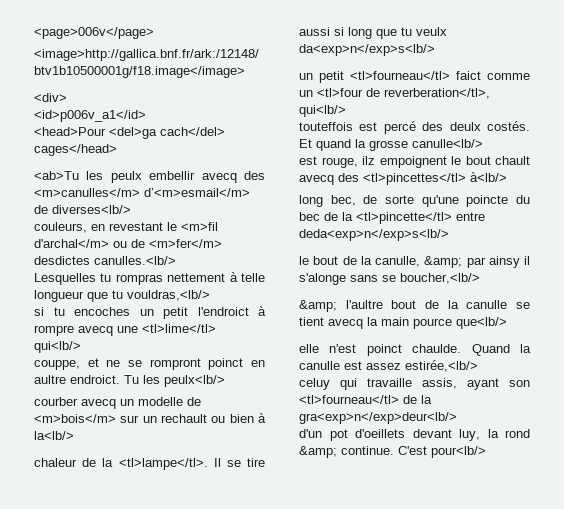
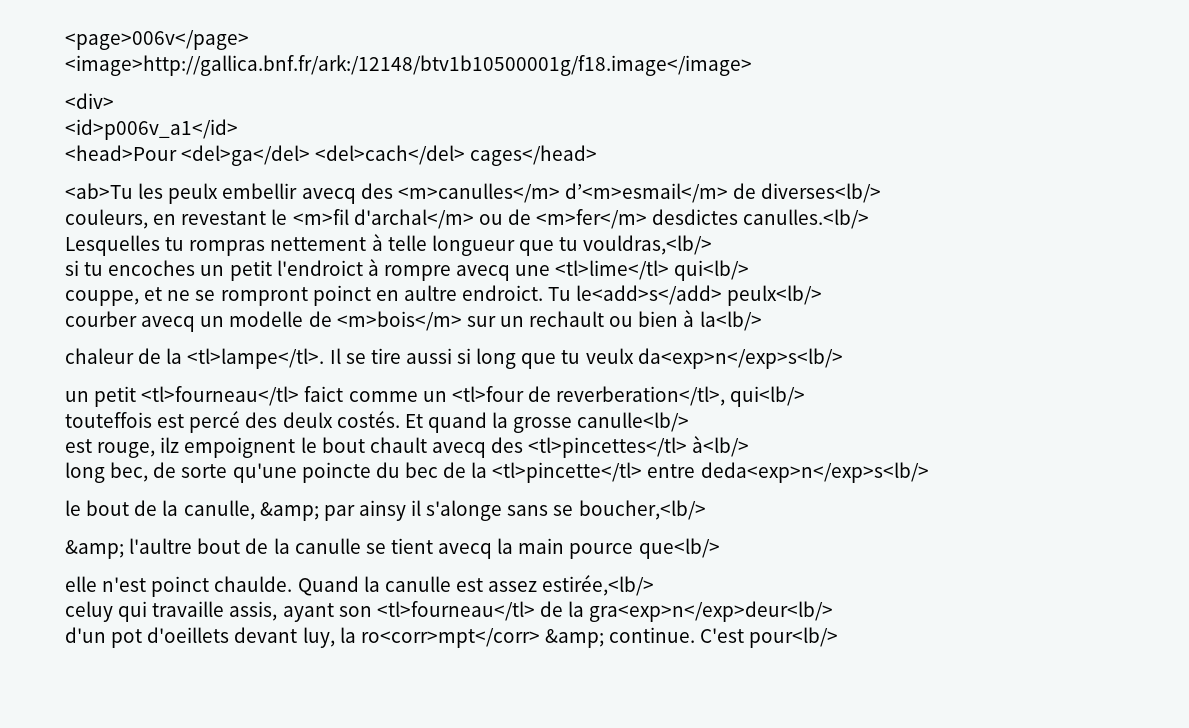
- <head>Pour <del>ga cach</del> cages</head>
+ <head>Pour <del>ga</del> <del>cach</del> cages</head>
- Tu les peulx<lb/>
+ Tu le<add>s</add> peulx<lb/>
- d'un pot d'oeillets devant luy, la rond &amp; continue.
+ d'un pot d'oeillets devant luy, la ro<corr>mpt</corr> &amp; continue.

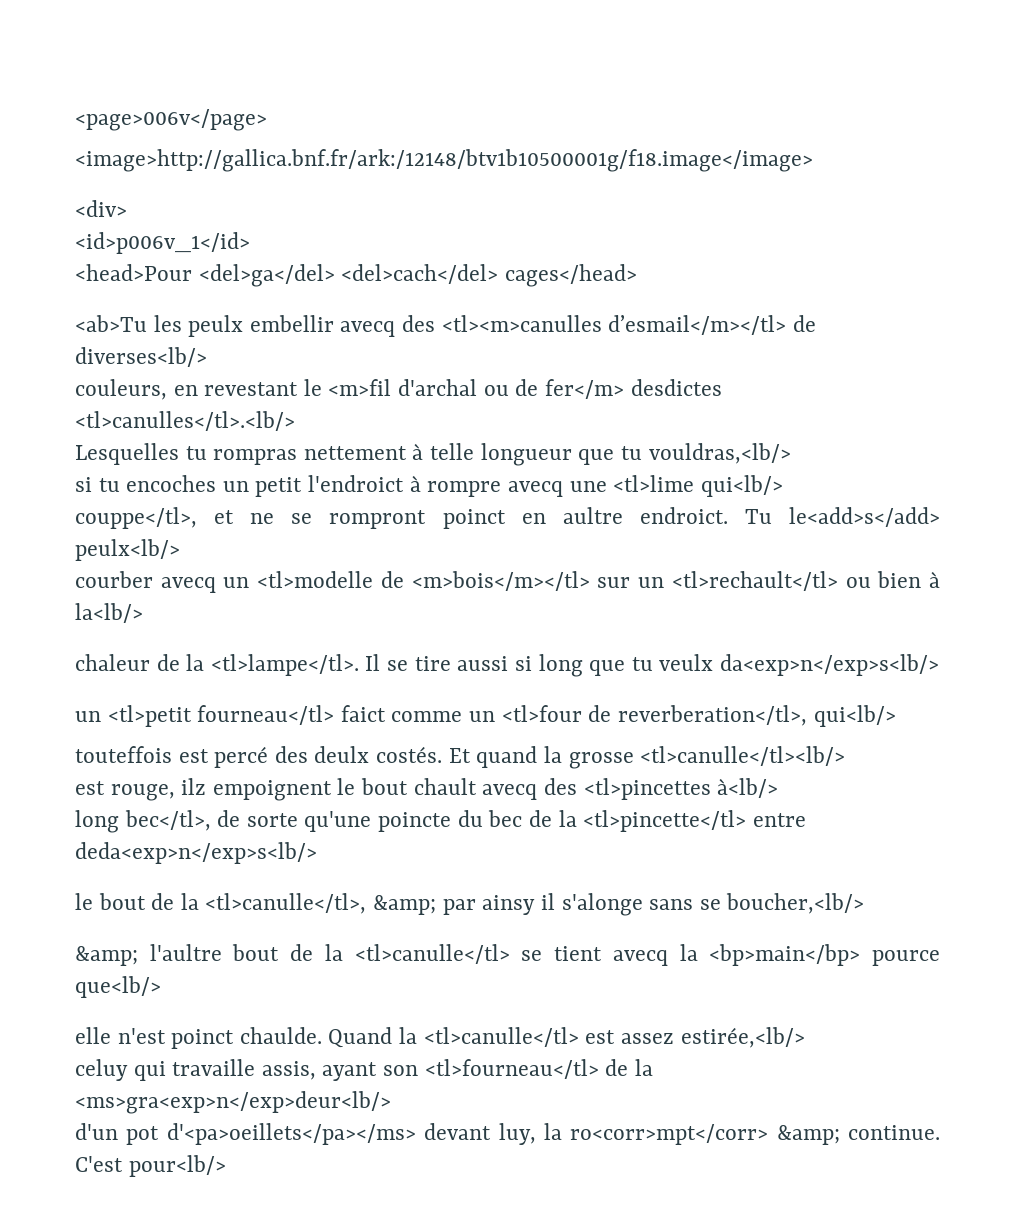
- <id>p006v_a1</id>
+ <id>p006v_1</id>
- <ab>Tu les peulx embellir avecq des <m>canulles</m> d’<m>esmail</m> de diverses<lb/>
+ <ab>Tu les peulx embellir avecq des <tl><m>canulles d’esmail</m></tl> de diverses<lb/>
- couleurs, en revestant le <m>fil d'archal</m> ou de <m>fer</m> desdictes canulles.<lb/>
+ couleurs, en revestant le <m>fil d'archal ou de fer</m> desdictes <tl>canulles</tl>.<lb/>
- si tu encoches un petit l'endroict à rompre avecq une <tl>lime</tl> qui<lb/>
- couppe, et ne se rompront poinct en aultre endroict.
+ si tu encoches un petit l'endroict à rompre avecq une <tl>lime qui<lb/>
+ couppe</tl>, et ne se rompront poinct en aultre endroict.
- courber avecq un modelle de <m>bois</m> sur un rechault ou bien à la<lb/>
+ courber avecq un <tl>modelle de <m>bois</m></tl> sur un <tl>rechault</tl> ou bien à la<lb/>
- un petit <tl>fourneau</tl> faict comme un <tl>four de reverberation</tl>, qui<lb/>
+ un <tl>petit fourneau</tl> faict comme un <tl>four de reverberation</tl>, qui<lb/>
- Et quand la grosse canulle<lb/>
+ Et quand la grosse <tl>canulle</tl><lb/>
- est rouge, ilz empoignent le bout chault avecq des <tl>pincettes</tl> à<lb/>
+ est rouge, ilz empoignent le bout chault avecq des <tl>pincettes à<lb/>
- long bec, de sorte qu'une poincte du bec de la <tl>pincette</tl> entre deda<exp>n</exp>s<lb/>
+ long bec</tl>, de sorte qu'une poincte du bec de la <tl>pincette</tl> entre deda<exp>n</exp>s<lb/>
- le bout de la canulle, &amp; par ainsy il s'alonge sans se boucher,<lb/>
+ le bout de la <tl>canulle</tl>, &amp; par ainsy il s'alonge sans se boucher,<lb/>
- &amp; l'aultre bout de la canulle se tient avecq la main pource que<lb/>
+ &amp; l'aultre bout de la <tl>canulle</tl> se tient avecq la <bp>main</bp> pource que<lb/>
- Quand la canulle est assez estirée,<lb/>
+ Quand la <tl>canulle</tl> est assez estirée,<lb/>
- celuy qui travaille assis, ayant son <tl>fourneau</tl> de la gra<exp>n</exp>deur<lb/>
+ celuy qui travaille assis, ayant son <tl>fourneau</tl> de la <ms>gra<exp>n</exp>deur<lb/>
- d'un pot d'oeillets devant luy, la ro<corr>mpt</corr> &amp; continue.
+ d'un pot d'<pa>oeillets</pa></ms> devant luy, la ro<corr>mpt</corr> &amp; continue.

